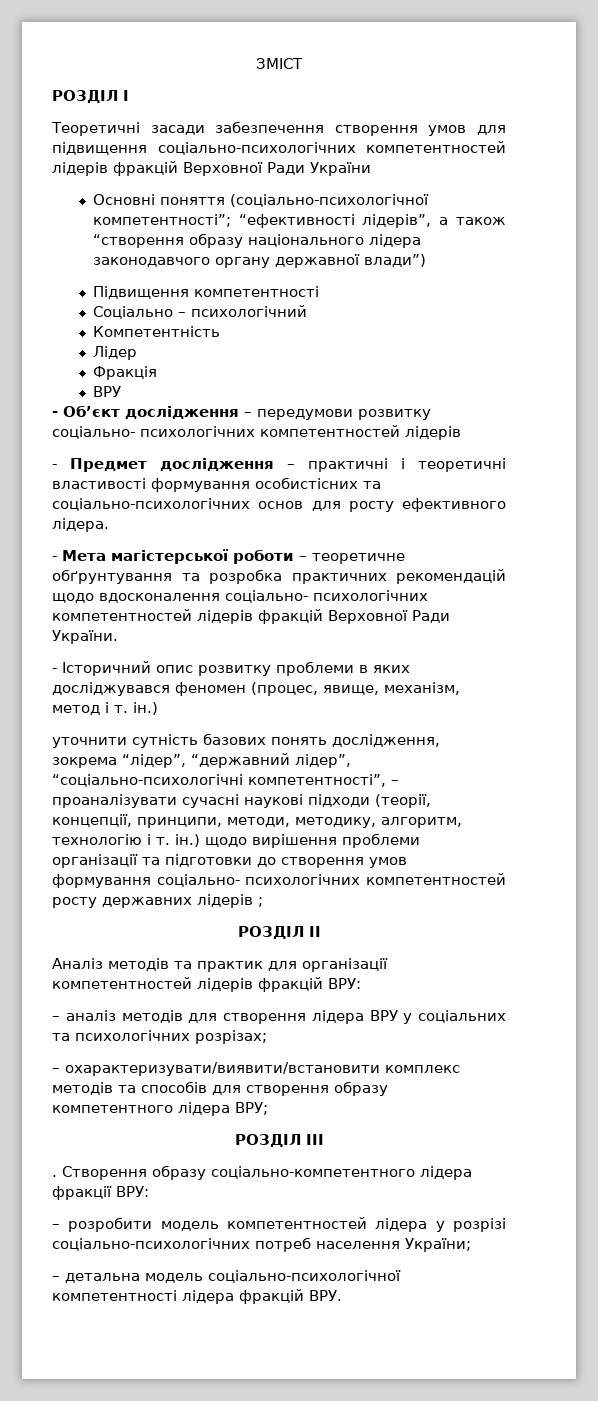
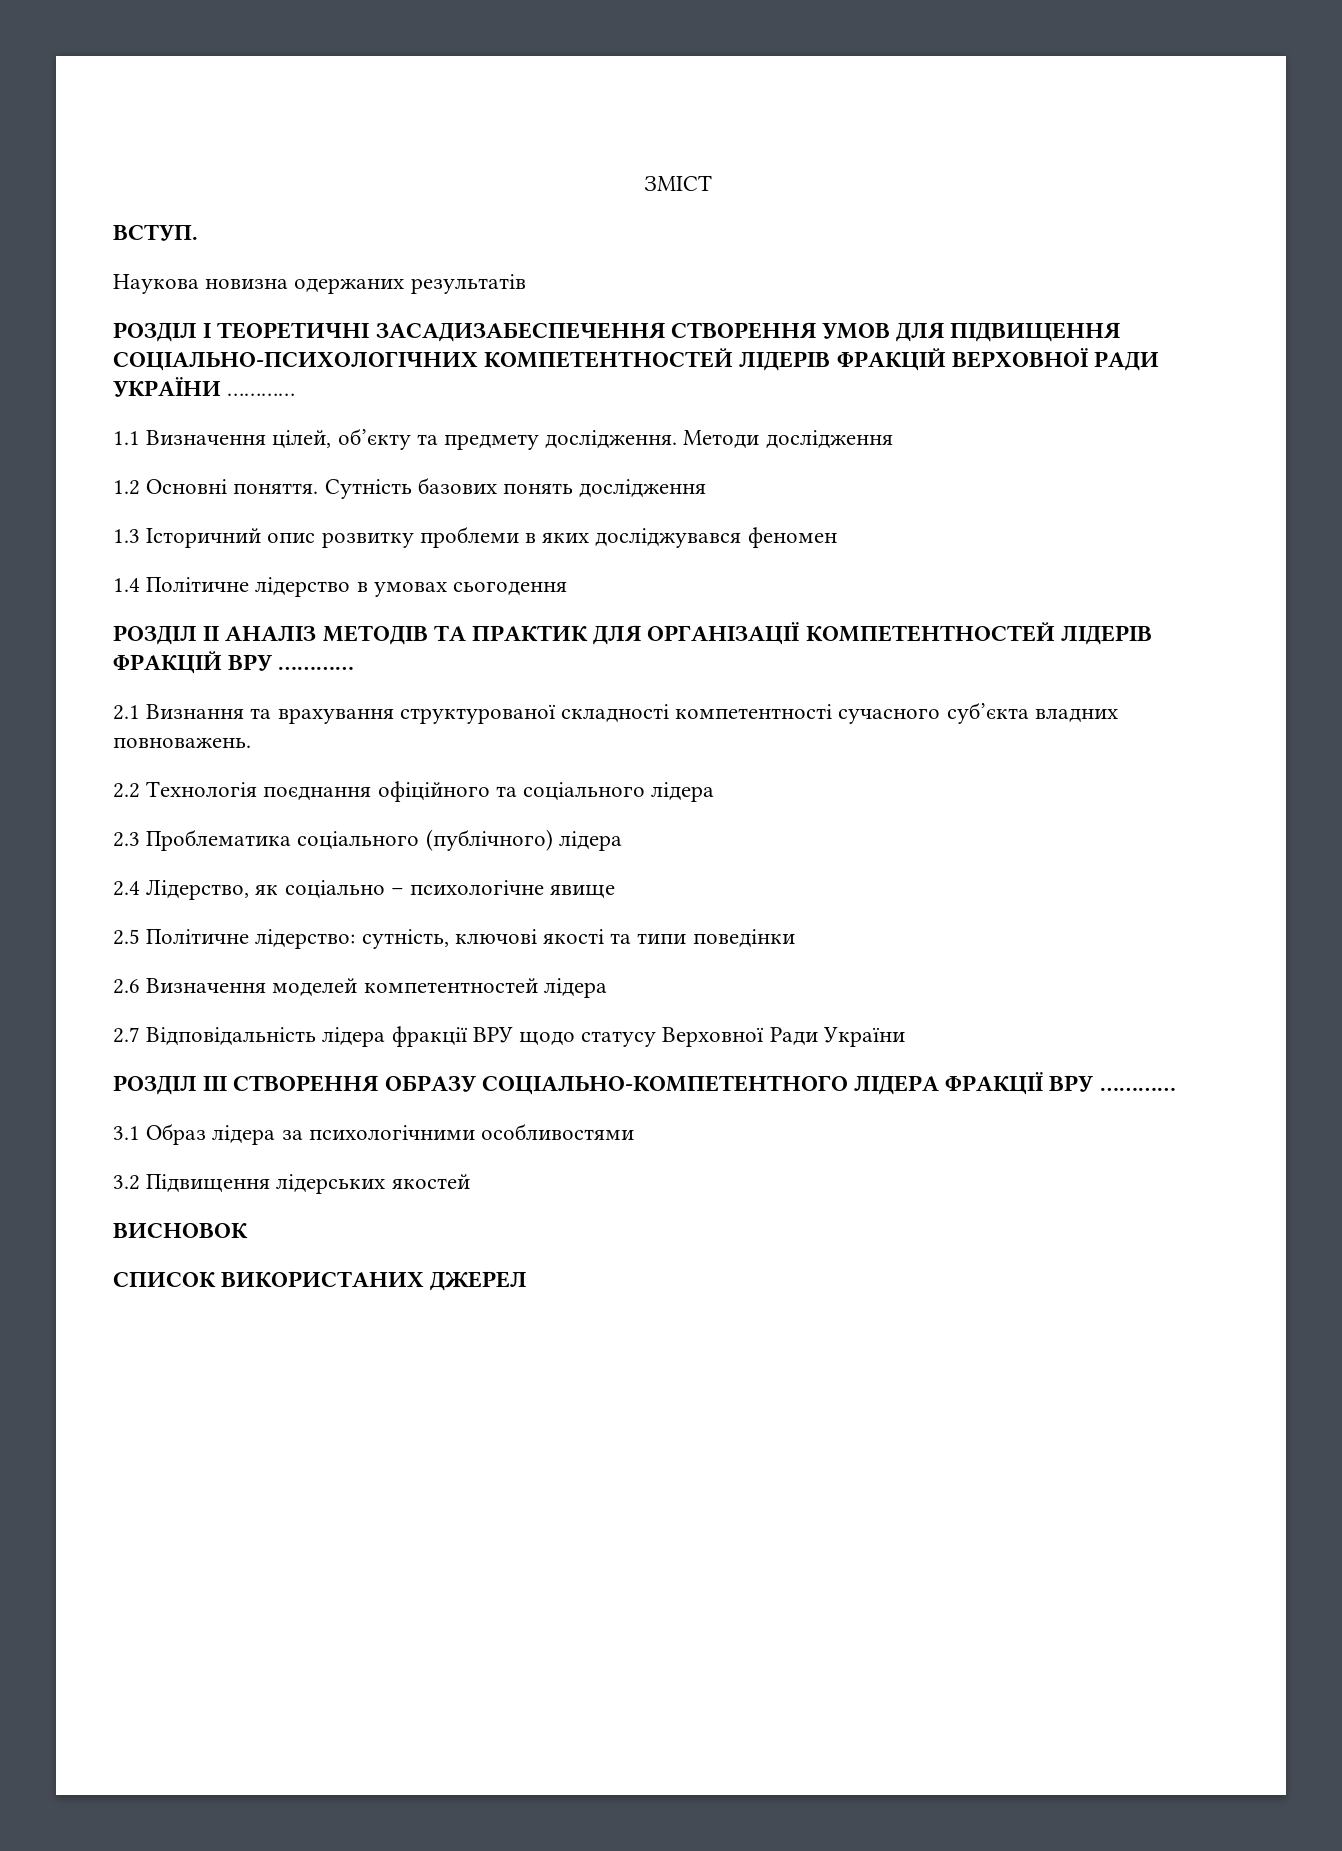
- РОЗДІЛ І
- Теоретичні засади забезпечення створення умов для підвищення соціально-психологічних компетентностей лідерів фракцій Верховної Ради України
- Основні поняття (соціально-психологічної компетентності”; “ефективності лідерів”, а також “створення образу національного лідера законодавчого органу державної влади”)
- Підвищення компетентності
- Соціально – психологічний
- Компетентність
- Лідер
- Фракція
- ВРУ
- - Об’єкт дослідження – передумови розвитку соціально- психологічних компетентностей лідерів
- - Предмет дослідження – практичні і теоретичні властивості формування особистісних та соціально-психологічних основ для росту ефективного лідера.
- - Мета магістерської роботи – теоретичне обґрунтування та розробка практичних рекомендацій щодо вдосконалення соціально- психологічних компетентностей лідерів фракцій Верховної Ради України.
- - Історичний опис розвитку проблеми в яких досліджувався феномен (процес, явище, механізм, метод і т. ін.)
- уточнити сутність базових понять дослідження, зокрема “лідер”, “державний лідер”, “соціально-психологічні компетентності”, – проаналізувати сучасні наукові підходи (теорії, концепції, принципи, методи, методику, алгоритм, технологію і т. ін.) щодо вирішення проблеми організації та підготовки до створення умов формування соціально- психологічних компетентностей росту державних лідерів ;
- РОЗДІЛ ІІ
- Аналіз методів та практик для організації компетентностей лідерів фракцій ВРУ:
- – аналіз методів для створення лідера ВРУ у соціальних та психологічних розрізах;
- – охарактеризувати/виявити/встановити комплекс методів та способів для створення образу компетентного лідера ВРУ;
- РОЗДІЛ ІІІ
- . Створення образу соціально-компетентного лідера фракції ВРУ:
- – розробити модель компетентностей лідера у розрізі соціально-психологічних потреб населення України;
- – детальна модель соціально-психологічної компетентності лідера фракцій ВРУ.
+ ВСТУП.
+ Наукова новизна одержаних результатів
+ РОЗДІЛ І ТЕОРЕТИЧНІ ЗАСАДИЗАБЕСПЕЧЕННЯ СТВОРЕННЯ УМОВ ДЛЯ ПІДВИЩЕННЯ СОЦІАЛЬНО-ПСИХОЛОГІЧНИХ КОМПЕТЕНТНОСТЕЙ ЛІДЕРІВ ФРАКЦІЙ ВЕРХОВНОЇ РАДИ УКРАЇНИ …………
+ 1.1 Визначення цілей, об’єкту та предмету дослідження. Методи дослідження
+ 1.2 Основні поняття. Сутність базових понять дослідження
+ 1.3 Історичний опис розвитку проблеми в яких досліджувався феномен
+ 1.4 Політичне лідерство в умовах сьогодення
+ РОЗДІЛ ІІ АНАЛІЗ МЕТОДІВ ТА ПРАКТИК ДЛЯ ОРГАНІЗАЦІЇ КОМПЕТЕНТНОСТЕЙ ЛІДЕРІВ ФРАКЦІЙ ВРУ …………
+ 2.1 Визнання та врахування структурованої складності компетентності сучасного суб’єкта владних повноважень.
+ 2.2 Технологія поєднання офіційного та соціального лідера
+ 2.3 Проблематика соціального (публічного) лідера
+ 2.4 Лідерство, як соціально – психологічне явище
+ 2.5 Політичне лідерство: сутність, ключові якості та типи поведінки
+ 2.6 Визначення моделей компетентностей лідера
+ 2.7 Відповідальність лідера фракції ВРУ щодо статусу Верховної Ради України
+ РОЗДІЛ ІІІ СТВОРЕННЯ ОБРАЗУ СОЦІАЛЬНО-КОМПЕТЕНТНОГО ЛІДЕРА ФРАКЦІЇ ВРУ …………
+ 3.1 Образ лідера за психологічними особливостями
+ 3.2 Підвищення лідерських якостей
+ ВИСНОВОК
+ СПИСОК ВИКОРИСТАНИХ ДЖЕРЕЛ

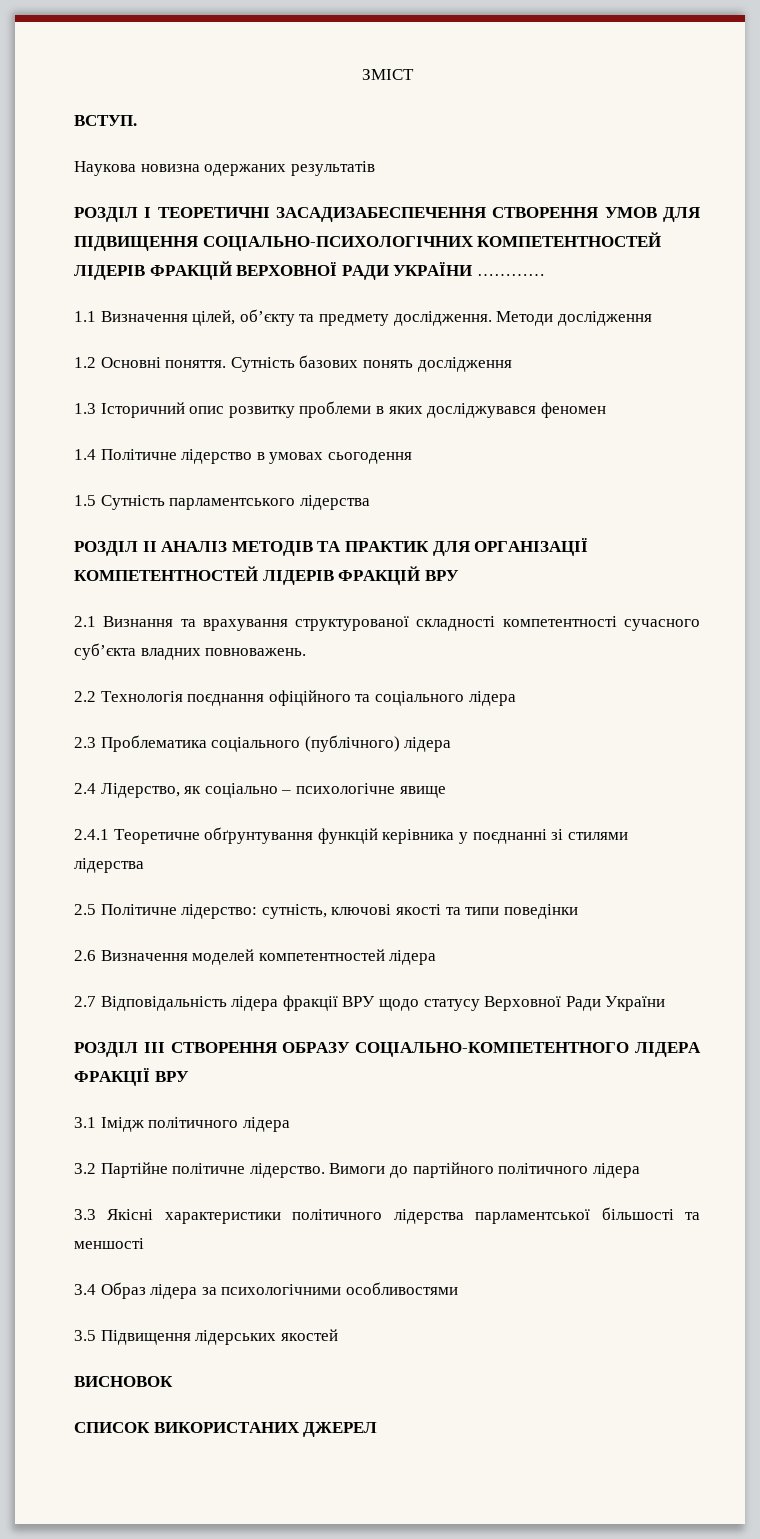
+ 1.5 Сутність парламентського лідерства
- РОЗДІЛ ІІ АНАЛІЗ МЕТОДІВ ТА ПРАКТИК ДЛЯ ОРГАНІЗАЦІЇ КОМПЕТЕНТНОСТЕЙ ЛІДЕРІВ ФРАКЦІЙ ВРУ …………
+ РОЗДІЛ ІІ АНАЛІЗ МЕТОДІВ ТА ПРАКТИК ДЛЯ ОРГАНІЗАЦІЇ КОМПЕТЕНТНОСТЕЙ ЛІДЕРІВ ФРАКЦІЙ ВРУ
+ 2.4.1 Теоретичне обґрунтування функцій керівника у поєднанні зі стилями лідерства
- РОЗДІЛ ІІІ СТВОРЕННЯ ОБРАЗУ СОЦІАЛЬНО-КОМПЕТЕНТНОГО ЛІДЕРА ФРАКЦІЇ ВРУ …………
+ РОЗДІЛ ІІІ СТВОРЕННЯ ОБРАЗУ СОЦІАЛЬНО-КОМПЕТЕНТНОГО ЛІДЕРА ФРАКЦІЇ ВРУ
- 3.1 Образ лідера за психологічними особливостями
+ 3.1 Імідж політичного лідера
+ 3.2 Партійне політичне лідерство. Вимоги до партійного політичного лідера
+ 3.3 Якісні характеристики політичного лідерства парламентської більшості та меншості
+ 3.4 Образ лідера за психологічними особливостями
- 3.2 Підвищення лідерських якостей
+ 3.5 Підвищення лідерських якостей

